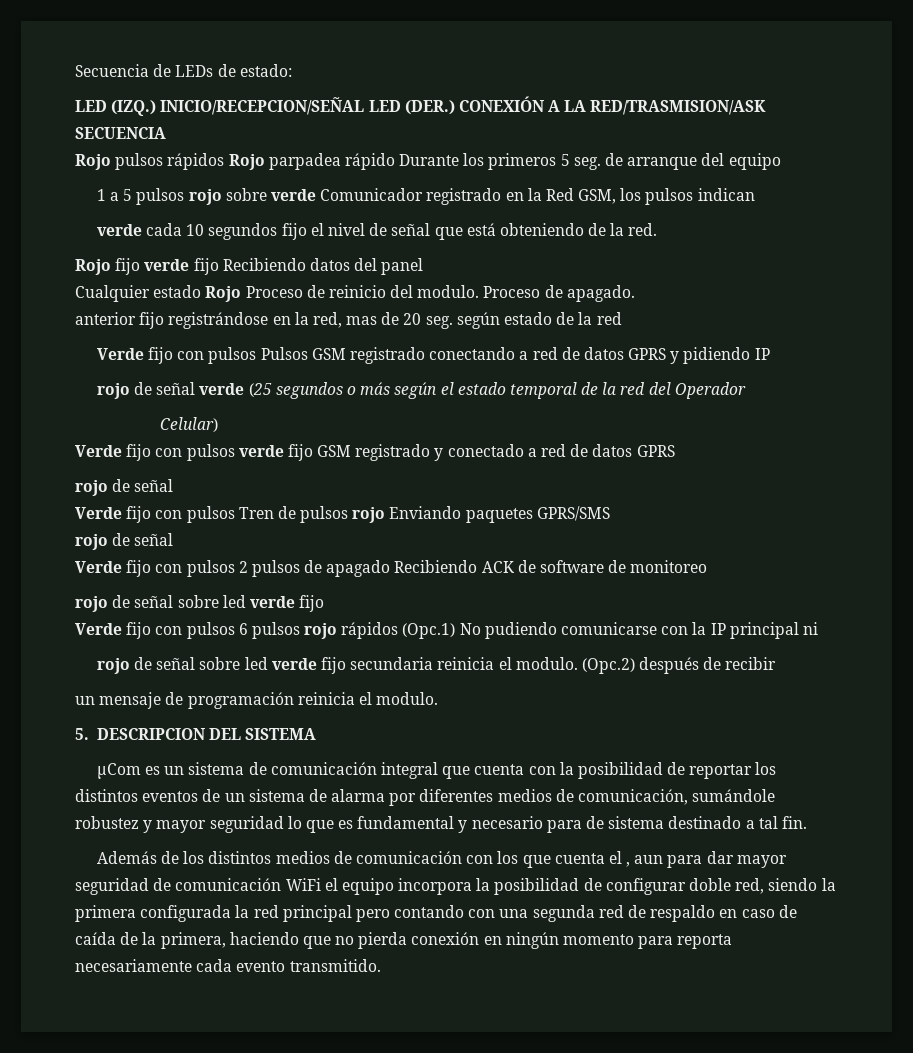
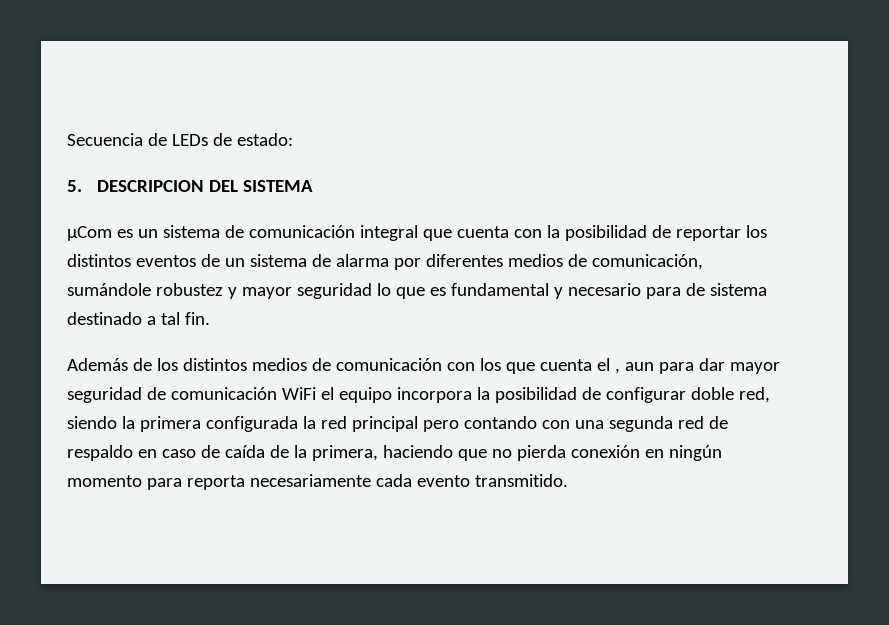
- LED (IZQ.) INICIO/RECEPCION/SEÑAL LED (DER.) CONEXIÓN A LA RED/TRASMISION/ASK SECUENCIA
- Rojo pulsos rápidos Rojo parpadea rápido Durante los primeros 5 seg. de arranque del equipo
- 1 a 5 pulsos rojo sobre verde Comunicador registrado en la Red GSM, los pulsos indican
- verde cada 10 segundos fijo el nivel de señal que está obteniendo de la red.
- Rojo fijo verde fijo Recibiendo datos del panel
- Cualquier estado Rojo Proceso de reinicio del modulo. Proceso de apagado.
- anterior fijo registrándose en la red, mas de 20 seg. según estado de la red
- Verde fijo con pulsos Pulsos GSM registrado conectando a red de datos GPRS y pidiendo IP
- rojo de señal verde (25 segundos o más según el estado temporal de la red del Operador
- Celular)
- Verde fijo con pulsos verde fijo GSM registrado y conectado a red de datos GPRS
- rojo de señal
- Verde fijo con pulsos Tren de pulsos rojo Enviando paquetes GPRS/SMS
- rojo de señal
- Verde fijo con pulsos 2 pulsos de apagado Recibiendo ACK de software de monitoreo
- rojo de señal sobre led verde fijo
- Verde fijo con pulsos 6 pulsos rojo rápidos (Opc.1) No pudiendo comunicarse con la IP principal ni
- rojo de señal sobre led verde fijo secundaria reinicia el modulo. (Opc.2) después de recibir
- un mensaje de programación reinicia el modulo.

